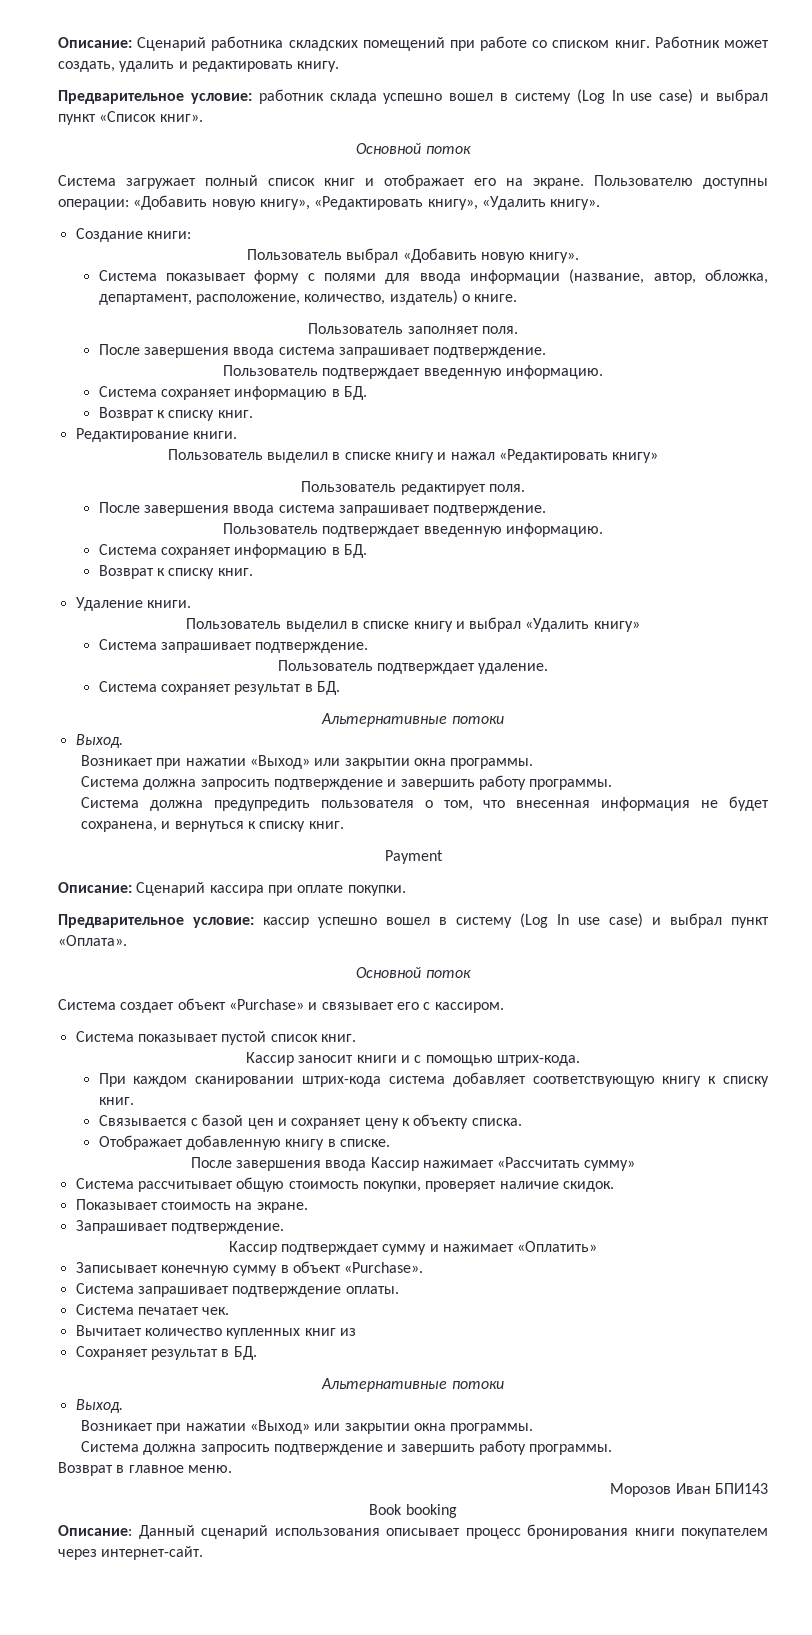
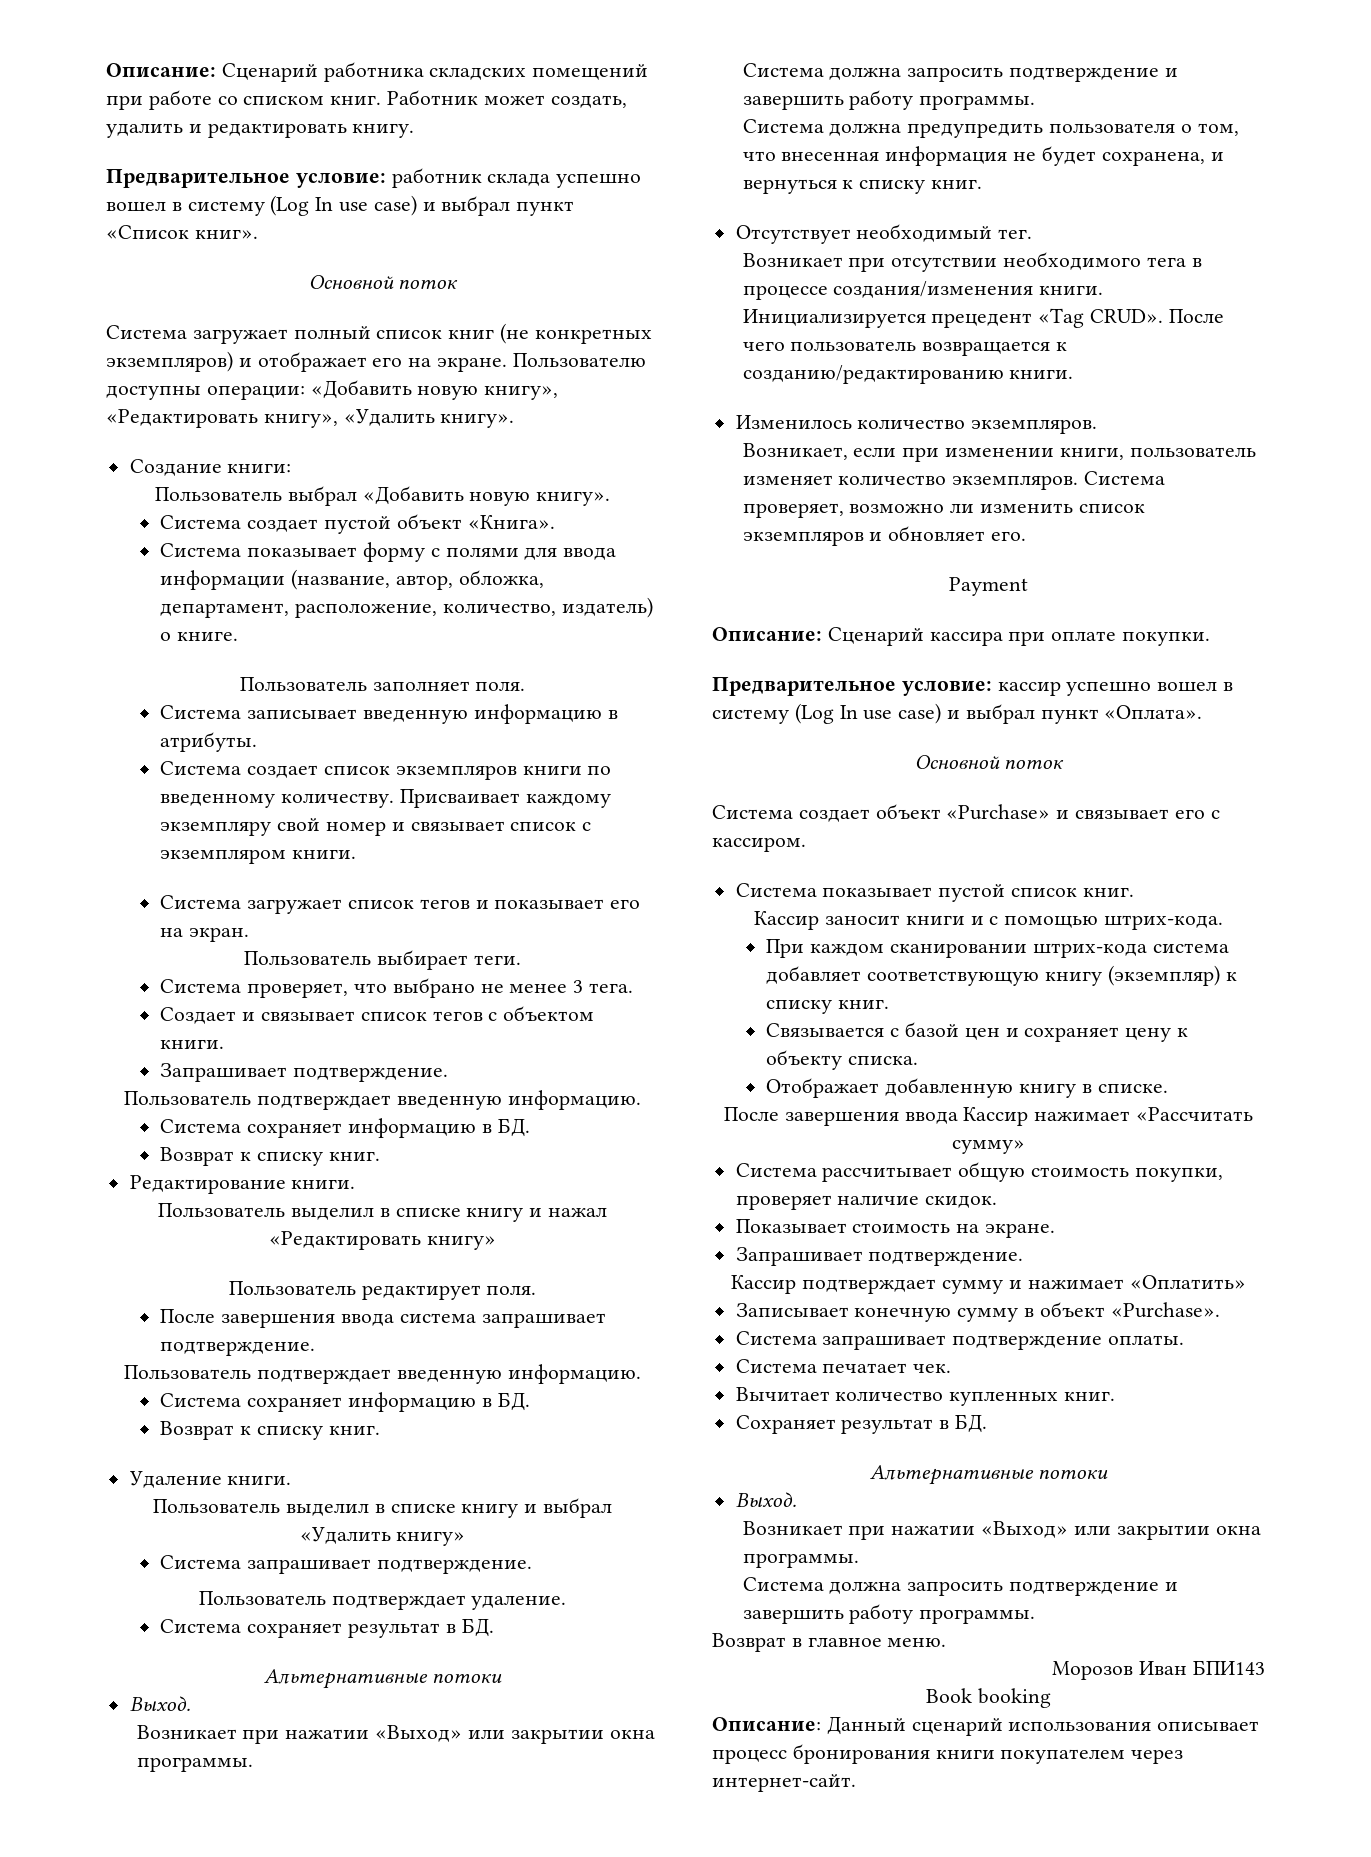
- Система загружает полный список книг и отображает его на экране.
+ Система загружает полный список книг (не конкретных экземпляров) и отображает его на экране.
+ Система создает пустой объект «Книга».
  Пользователь заполняет поля.
- После завершения ввода система запрашивает подтверждение.
+ Система записывает введенную информацию в атрибуты.
+ Система создает список экземпляров книги по введенному количеству. Присваивает каждому экземпляру свой номер и связывает список с экземпляром книги.
+ Система загружает список тегов и показывает его на экран.
+ Пользователь выбирает теги.
+ Система проверяет, что выбрано не менее 3 тега.
+ Создает и связывает список тегов с объектом книги.
+ Запрашивает подтверждение.
+ Отсутствует необходимый тег.
+ Возникает при отсутствии необходимого тега в процессе создания/изменения книги. Инициализируется прецедент «Tag CRUD». После чего пользователь возвращается к созданию/редактированию книги.
+ Изменилось количество экземпляров.
+ Возникает, если при изменении книги, пользователь изменяет количество экземпляров. Система проверяет, возможно ли изменить список экземпляров и обновляет его.
- При каждом сканировании штрих-кода система добавляет соответствующую книгу к списку книг.
+ При каждом сканировании штрих-кода система добавляет соответствующую книгу (экземпляр) к списку книг.
- Вычитает количество купленных книг из
+ Вычитает количество купленных книг.

